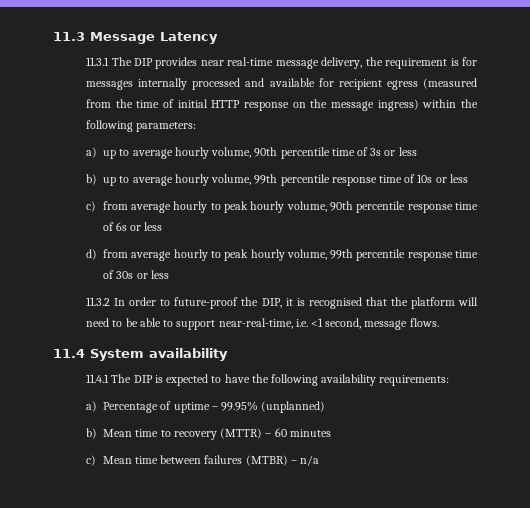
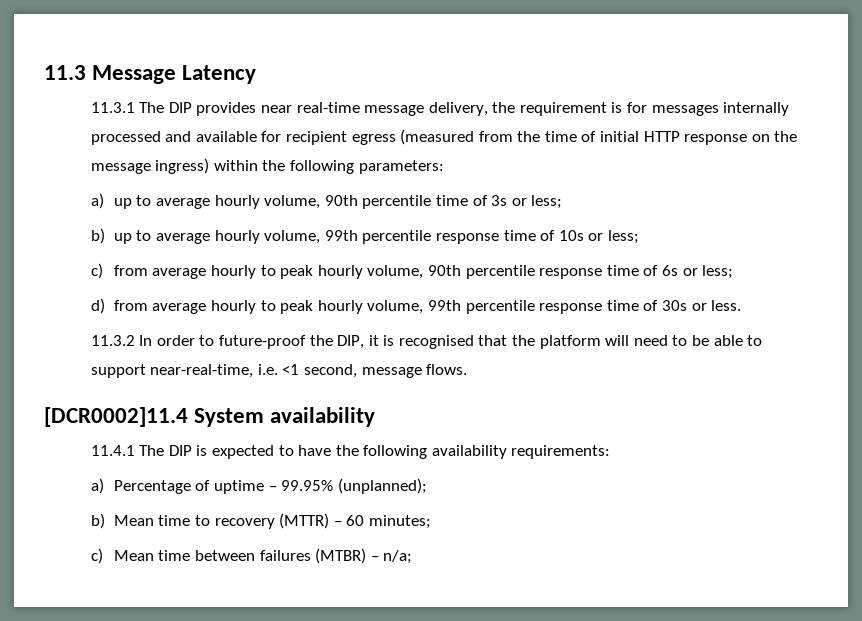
- a) up to average hourly volume, 90th percentile time of 3s or less
+ a) up to average hourly volume, 90th percentile time of 3s or less;
- b) up to average hourly volume, 99th percentile response time of 10s or less
+ b) up to average hourly volume, 99th percentile response time of 10s or less;
- c) from average hourly to peak hourly volume, 90th percentile response time of 6s or less
+ c) from average hourly to peak hourly volume, 90th percentile response time of 6s or less;
- d) from average hourly to peak hourly volume, 99th percentile response time of 30s or less
+ d) from average hourly to peak hourly volume, 99th percentile response time of 30s or less.
- 11.4 System availability
+ [DCR0002]11.4 System availability
- a) Percentage of uptime – 99.95% (unplanned)
+ a) Percentage of uptime – 99.95% (unplanned);
- b) Mean time to recovery (MTTR) – 60 minutes
+ b) Mean time to recovery (MTTR) – 60 minutes;
- c) Mean time between failures (MTBR) – n/a
+ c) Mean time between failures (MTBR) – n/a;

